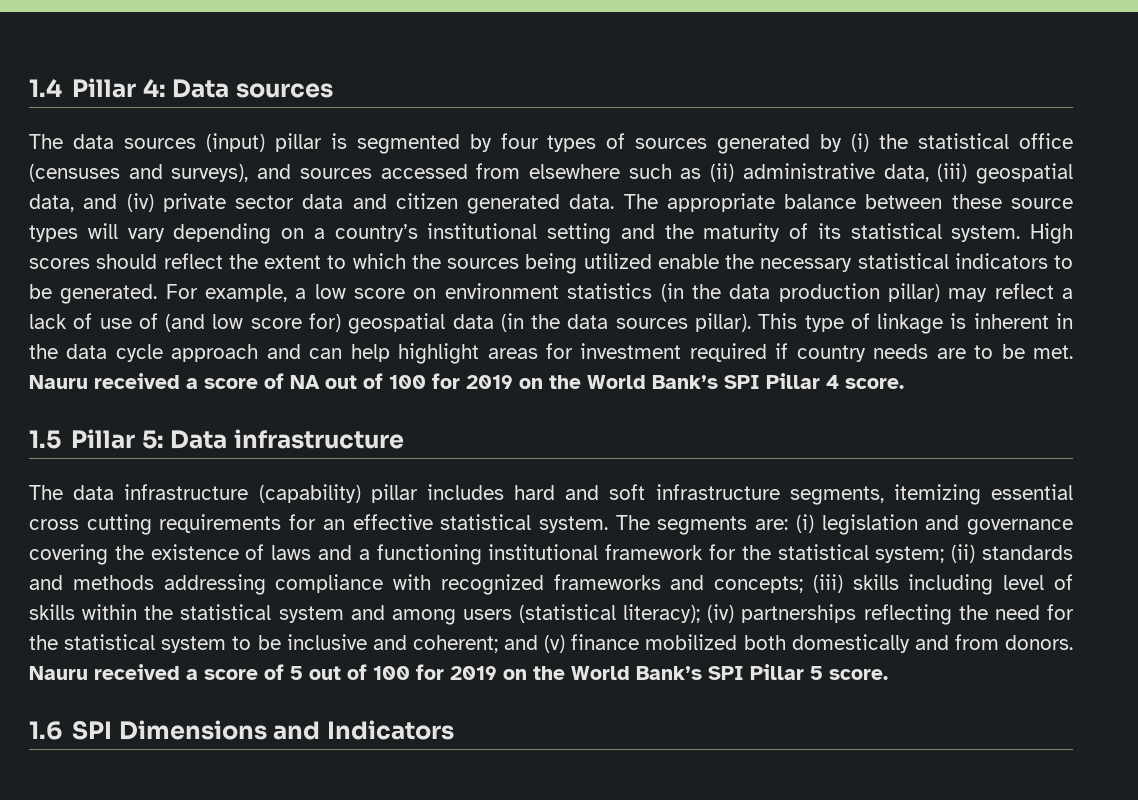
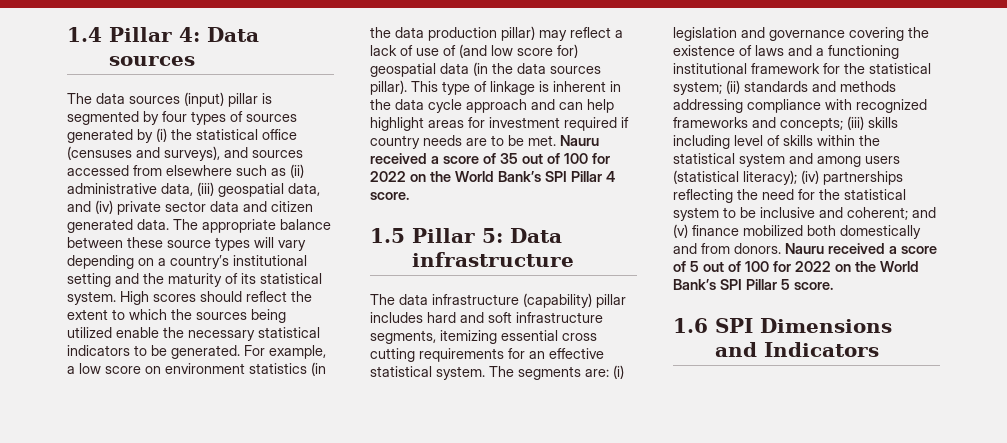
- Nauru received a score of NA out of 100 for 2019 on the World Bank’s SPI Pillar 4 score.
+ Nauru received a score of 35 out of 100 for 2022 on the World Bank’s SPI Pillar 4 score.
- Nauru received a score of 5 out of 100 for 2019 on the World Bank’s SPI Pillar 5 score.
+ Nauru received a score of 5 out of 100 for 2022 on the World Bank’s SPI Pillar 5 score.

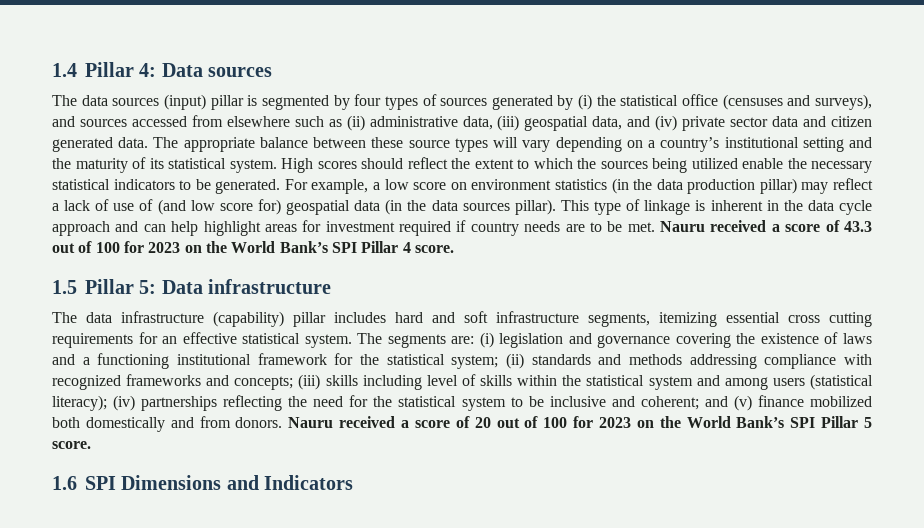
- Nauru received a score of 35 out of 100 for 2022 on the World Bank’s SPI Pillar 4 score.
+ Nauru received a score of 43.3 out of 100 for 2023 on the World Bank’s SPI Pillar 4 score.
- Nauru received a score of 5 out of 100 for 2022 on the World Bank’s SPI Pillar 5 score.
+ Nauru received a score of 20 out of 100 for 2023 on the World Bank’s SPI Pillar 5 score.

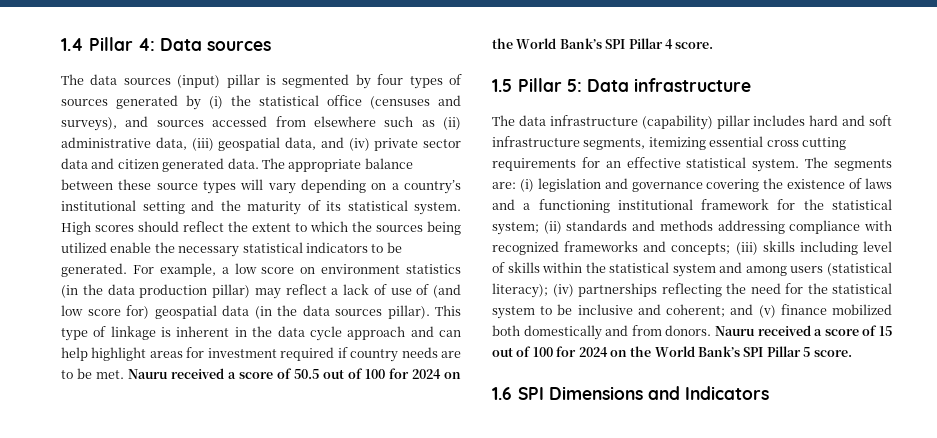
- Nauru received a score of 43.3 out of 100 for 2023 on the World Bank’s SPI Pillar 4 score.
+ Nauru received a score of 50.5 out of 100 for 2024 on the World Bank’s SPI Pillar 4 score.
- Nauru received a score of 20 out of 100 for 2023 on the World Bank’s SPI Pillar 5 score.
+ Nauru received a score of 15 out of 100 for 2024 on the World Bank’s SPI Pillar 5 score.

